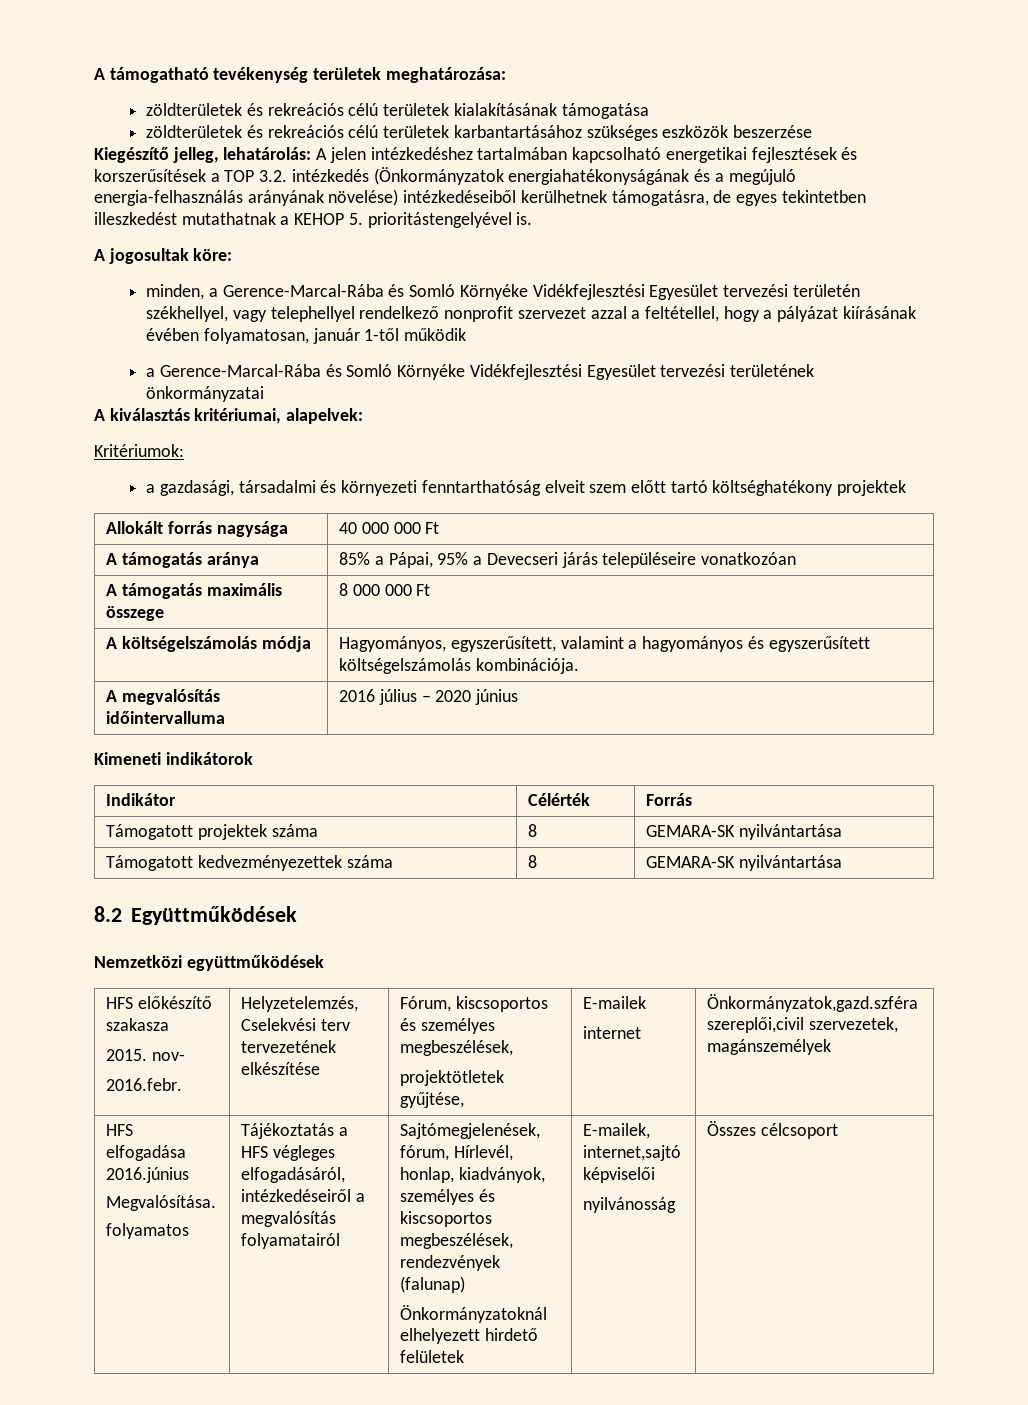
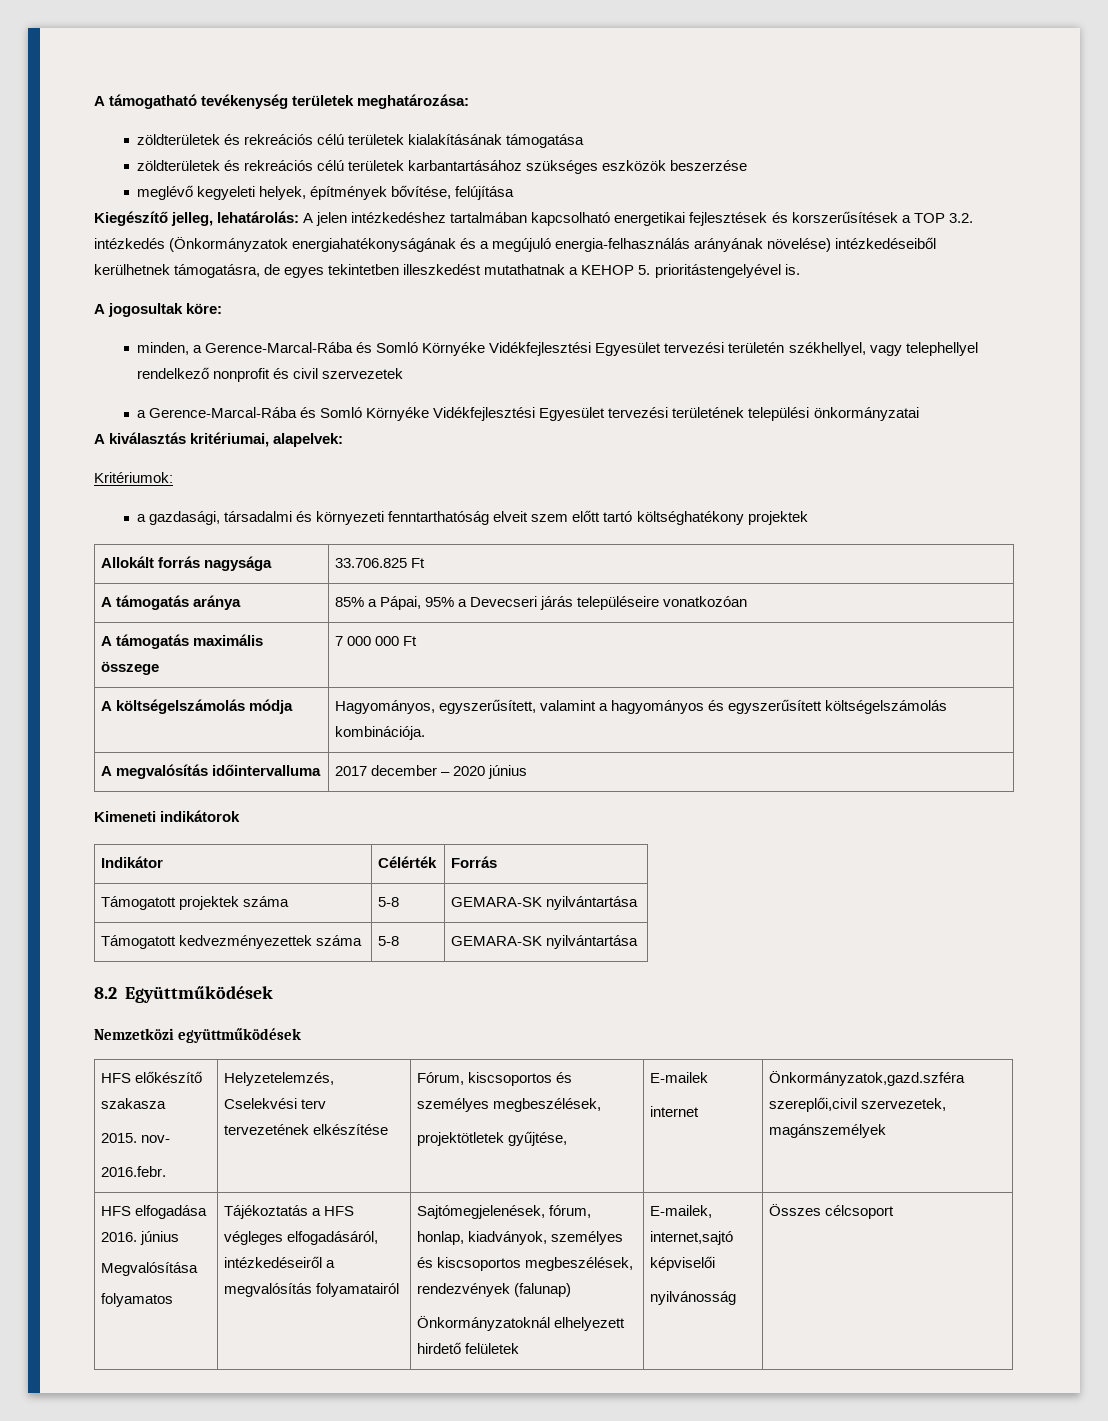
+ meglévő kegyeleti helyek, építmények bővítése, felújítása
- minden, a Gerence-Marcal-Rába és Somló Környéke Vidékfejlesztési Egyesület tervezési területén székhellyel, vagy telephellyel rendelkező nonprofit szervezet azzal a feltétellel, hogy a pályázat kiírásának évében folyamatosan, január 1-től működik
+ minden, a Gerence-Marcal-Rába és Somló Környéke Vidékfejlesztési Egyesület tervezési területén székhellyel, vagy telephellyel rendelkező nonprofit és civil szervezetek
- a Gerence-Marcal-Rába és Somló Környéke Vidékfejlesztési Egyesület tervezési területének önkormányzatai
+ a Gerence-Marcal-Rába és Somló Környéke Vidékfejlesztési Egyesület tervezési területének települési önkormányzatai
- Allokált forrás nagysága | 40 000 000 Ft
+ Allokált forrás nagysága | 33.706.825 Ft
- A támogatás maximális összege | 8 000 000 Ft
+ A támogatás maximális összege | 7 000 000 Ft
- A megvalósítás időintervalluma | 2016 július – 2020 június
+ A megvalósítás időintervalluma | 2017 december – 2020 június
- Támogatott projektek száma | 8 | GEMARA-SK nyilvántartása
+ Támogatott projektek száma | 5-8 | GEMARA-SK nyilvántartása
- Támogatott kedvezményezettek száma | 8 | GEMARA-SK nyilvántartása
+ Támogatott kedvezményezettek száma | 5-8 | GEMARA-SK nyilvántartása
- HFS elfogadása 2016.június
- Megvalósítása.
- folyamatos | Tájékoztatás a HFS végleges elfogadásáról, intézkedéseiről a megvalósítás folyamatairól | Sajtómegjelenések, fórum, Hírlevél, honlap, kiadványok, személyes és kiscsoportos megbeszélések, rendezvények (falunap)
+ HFS elfogadása 2016. június
+ Megvalósítása
+ folyamatos | Tájékoztatás a HFS végleges elfogadásáról, intézkedéseiről a megvalósítás folyamatairól | Sajtómegjelenések, fórum, honlap, kiadványok, személyes és kiscsoportos megbeszélések, rendezvények (falunap)

